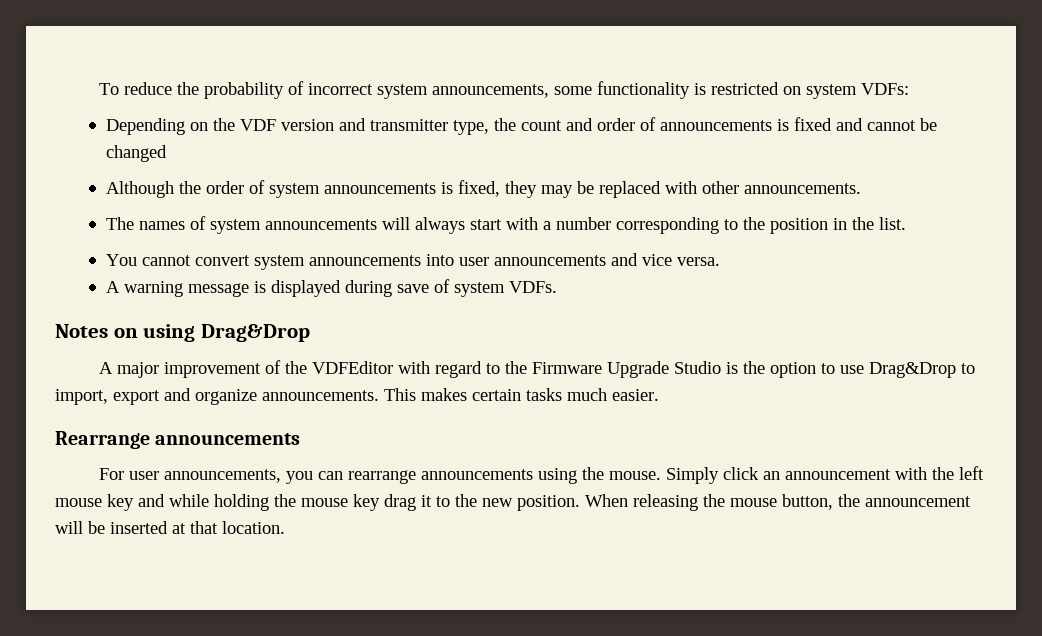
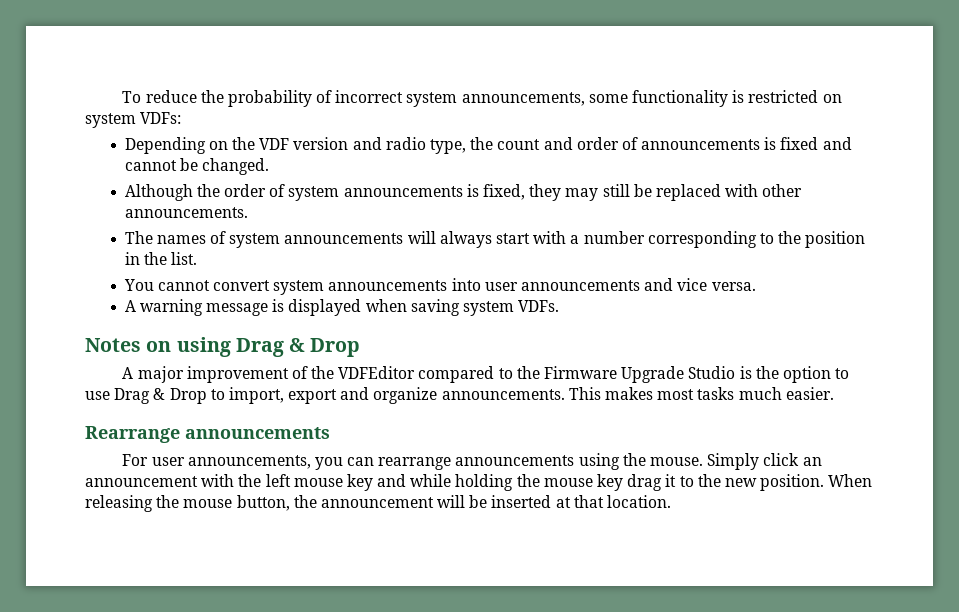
- Depending on the VDF version and transmitter type, the count and order of announcements is fixed and cannot be changed
+ Depending on the VDF version and radio type, the count and order of announcements is fixed and cannot be changed.
- Although the order of system announcements is fixed, they may be replaced with other announcements.
+ Although the order of system announcements is fixed, they may still be replaced with other announcements.
- A warning message is displayed during save of system VDFs.
+ A warning message is displayed when saving system VDFs.
- Notes on using Drag&Drop
+ Notes on using Drag & Drop
- A major improvement of the VDFEditor with regard to the Firmware Upgrade Studio is the option to use Drag&Drop to import, export and organize announcements.
+ A major improvement of the VDFEditor compared to the Firmware Upgrade Studio is the option to use Drag & Drop to import, export and organize announcements.
- This makes certain tasks much easier.
+ This makes most tasks much easier.

